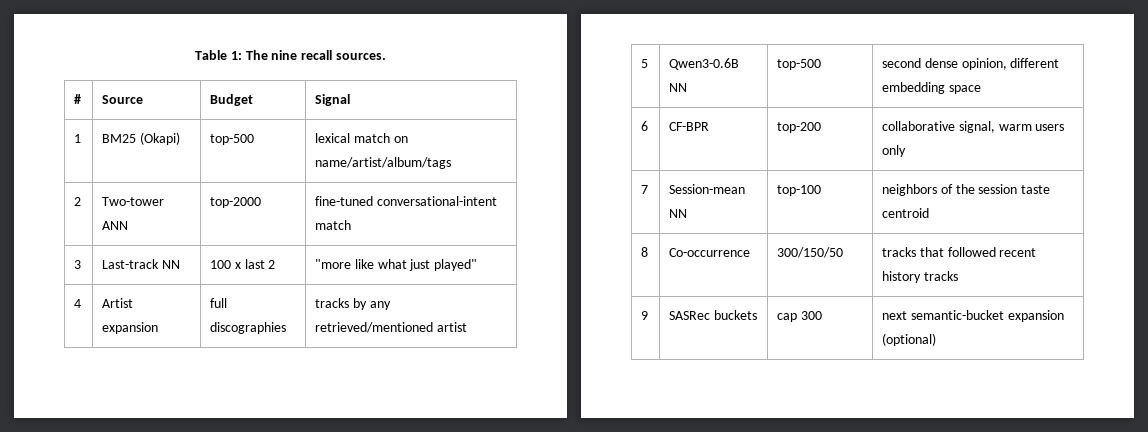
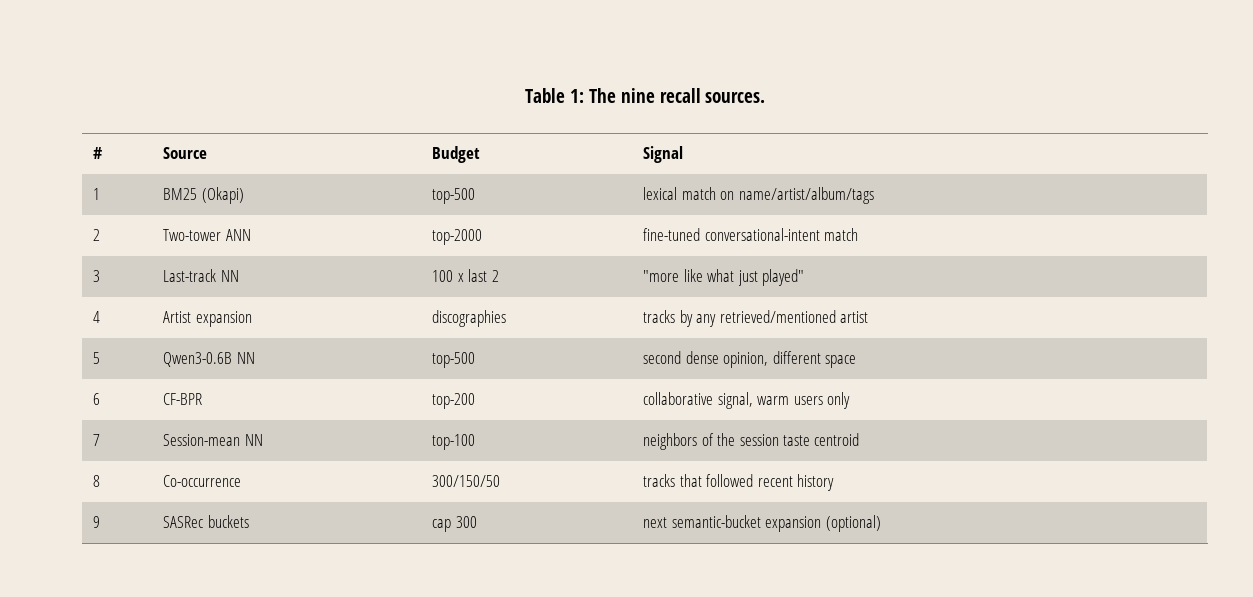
- 4 | Artist expansion | full discographies | tracks by any retrieved/mentioned artist
+ 4 | Artist expansion | discographies | tracks by any retrieved/mentioned artist
- 5 | Qwen3-0.6B NN | top-500 | second dense opinion, different embedding space
+ 5 | Qwen3-0.6B NN | top-500 | second dense opinion, different space
- 8 | Co-occurrence | 300/150/50 | tracks that followed recent history tracks
+ 8 | Co-occurrence | 300/150/50 | tracks that followed recent history

